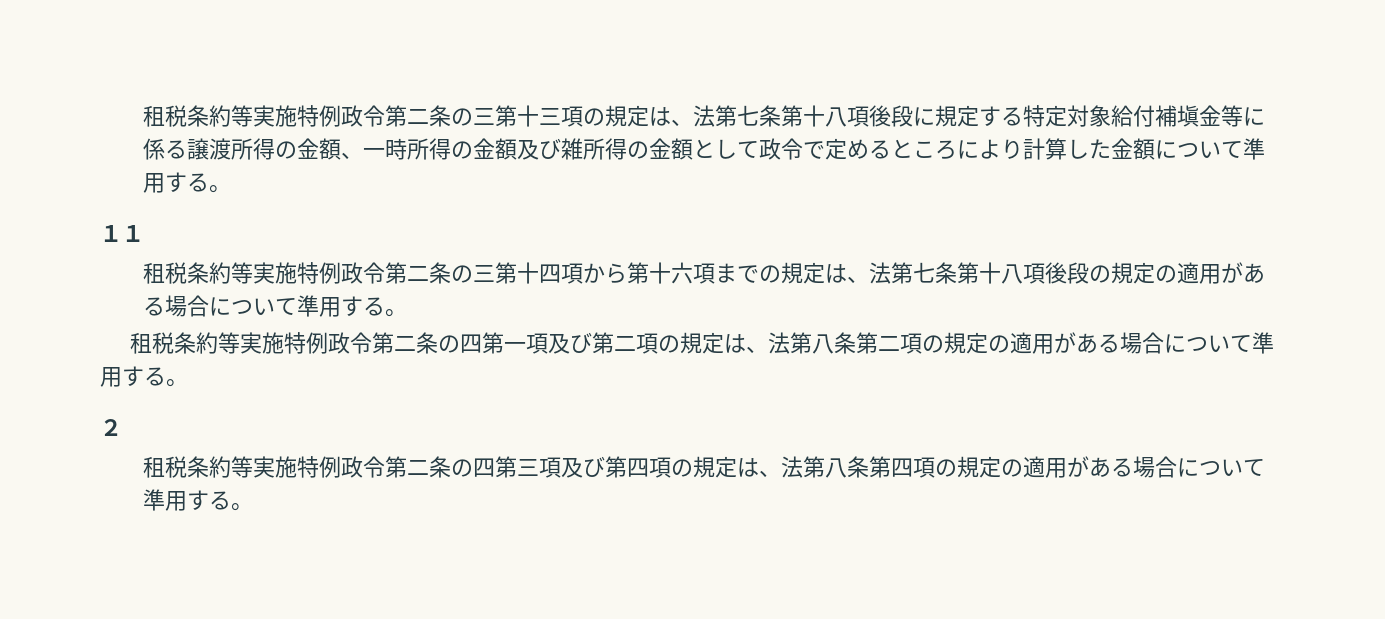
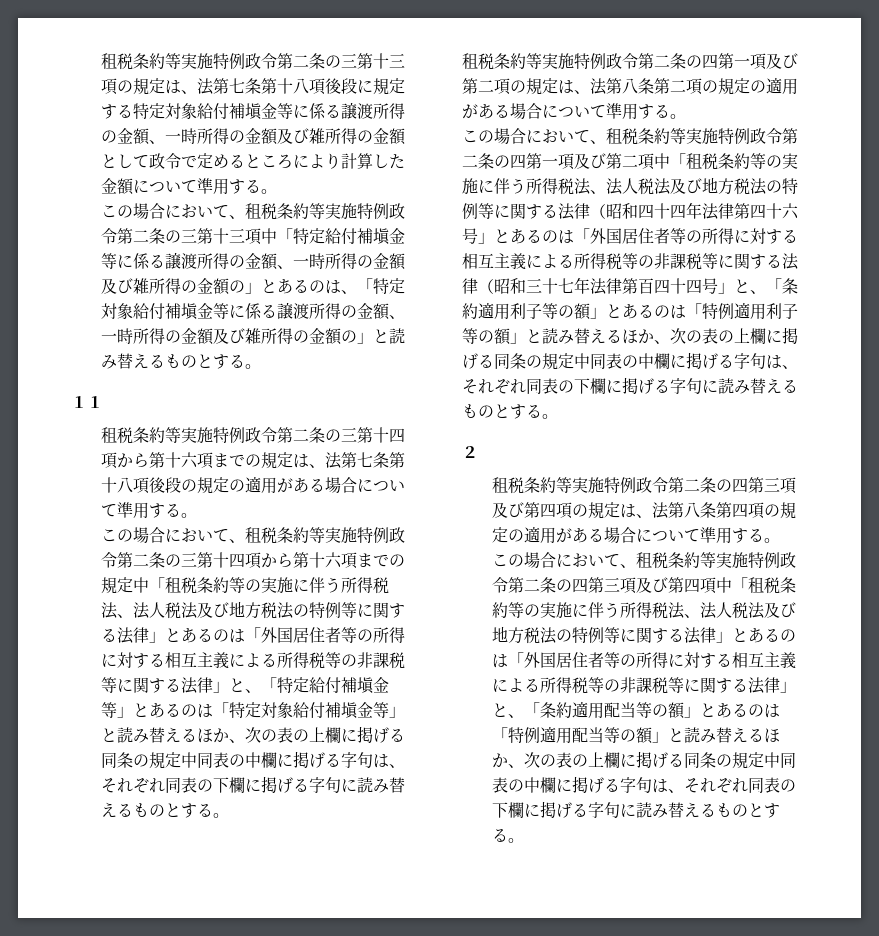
+ この場合において、租税条約等実施特例政令第二条の三第十三項中「特定給付補塡金等に係る譲渡所得の金額、一時所得の金額及び雑所得の金額の」とあるのは、「特定対象給付補塡金等に係る譲渡所得の金額、一時所得の金額及び雑所得の金額の」と読み替えるものとする。
+ この場合において、租税条約等実施特例政令第二条の三第十四項から第十六項までの規定中「租税条約等の実施に伴う所得税法、法人税法及び地方税法の特例等に関する法律」とあるのは「外国居住者等の所得に対する相互主義による所得税等の非課税等に関する法律」と、「特定給付補塡金等」とあるのは「特定対象給付補塡金等」と読み替えるほか、次の表の上欄に掲げる同条の規定中同表の中欄に掲げる字句は、それぞれ同表の下欄に掲げる字句に読み替えるものとする。
+ この場合において、租税条約等実施特例政令第二条の四第一項及び第二項中「租税条約等の実施に伴う所得税法、法人税法及び地方税法の特例等に関する法律（昭和四十四年法律第四十六号」とあるのは「外国居住者等の所得に対する相互主義による所得税等の非課税等に関する法律（昭和三十七年法律第百四十四号」と、「条約適用利子等の額」とあるのは「特例適用利子等の額」と読み替えるほか、次の表の上欄に掲げる同条の規定中同表の中欄に掲げる字句は、それぞれ同表の下欄に掲げる字句に読み替えるものとする。
+ この場合において、租税条約等実施特例政令第二条の四第三項及び第四項中「租税条約等の実施に伴う所得税法、法人税法及び地方税法の特例等に関する法律」とあるのは「外国居住者等の所得に対する相互主義による所得税等の非課税等に関する法律」と、「条約適用配当等の額」とあるのは「特例適用配当等の額」と読み替えるほか、次の表の上欄に掲げる同条の規定中同表の中欄に掲げる字句は、それぞれ同表の下欄に掲げる字句に読み替えるものとする。

